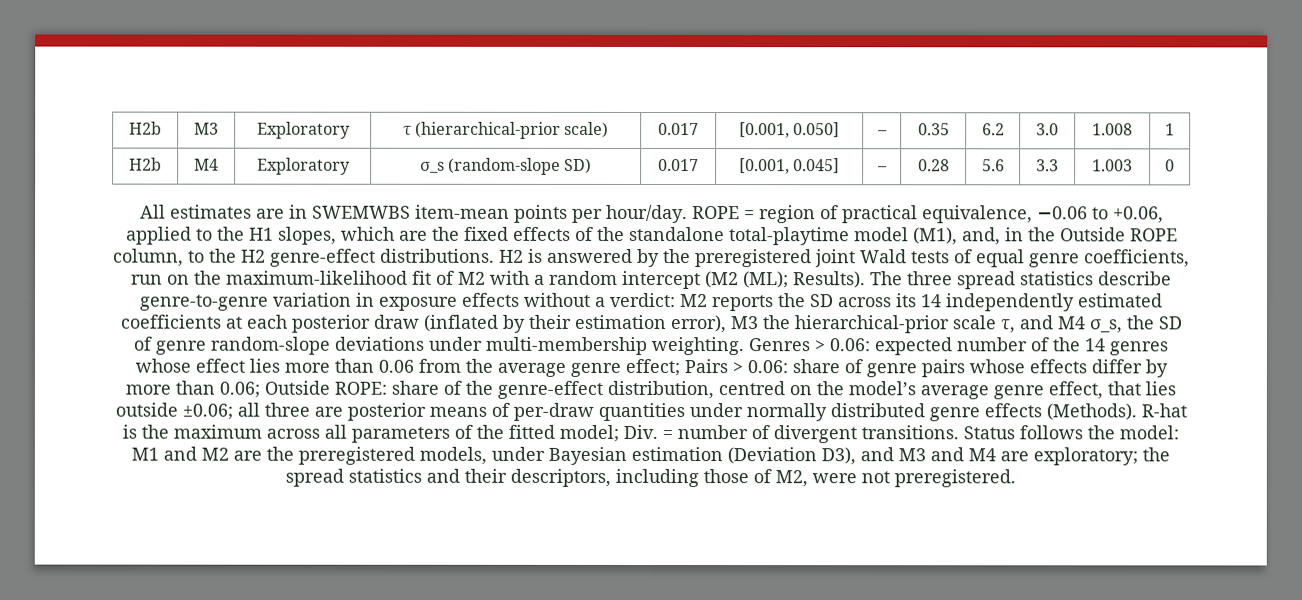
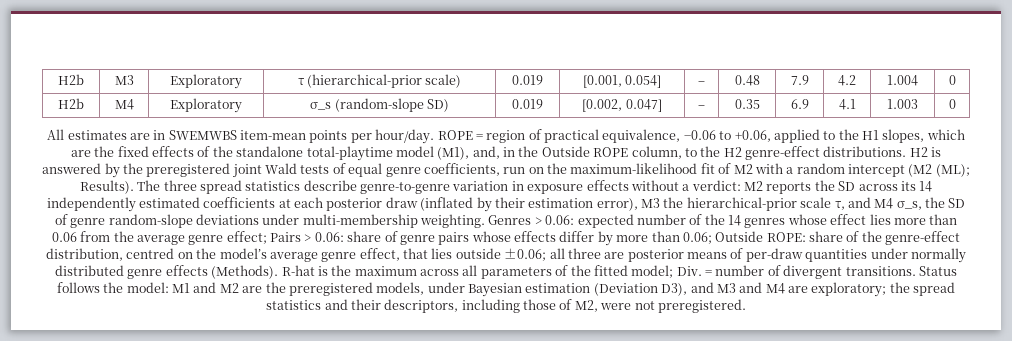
- H2b | M3 | Exploratory | τ (hierarchical-prior scale) | 0.017 | [0.001, 0.050] | – | 0.35 | 6.2 | 3.0 | 1.008 | 1
+ H2b | M3 | Exploratory | τ (hierarchical-prior scale) | 0.019 | [0.001, 0.054] | – | 0.48 | 7.9 | 4.2 | 1.004 | 0
- H2b | M4 | Exploratory | σ_s (random-slope SD) | 0.017 | [0.001, 0.045] | – | 0.28 | 5.6 | 3.3 | 1.003 | 0
+ H2b | M4 | Exploratory | σ_s (random-slope SD) | 0.019 | [0.002, 0.047] | – | 0.35 | 6.9 | 4.1 | 1.003 | 0

